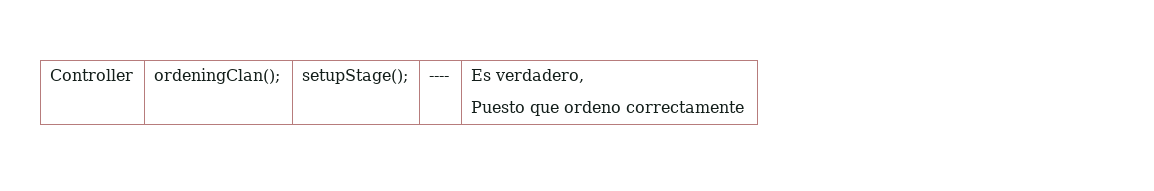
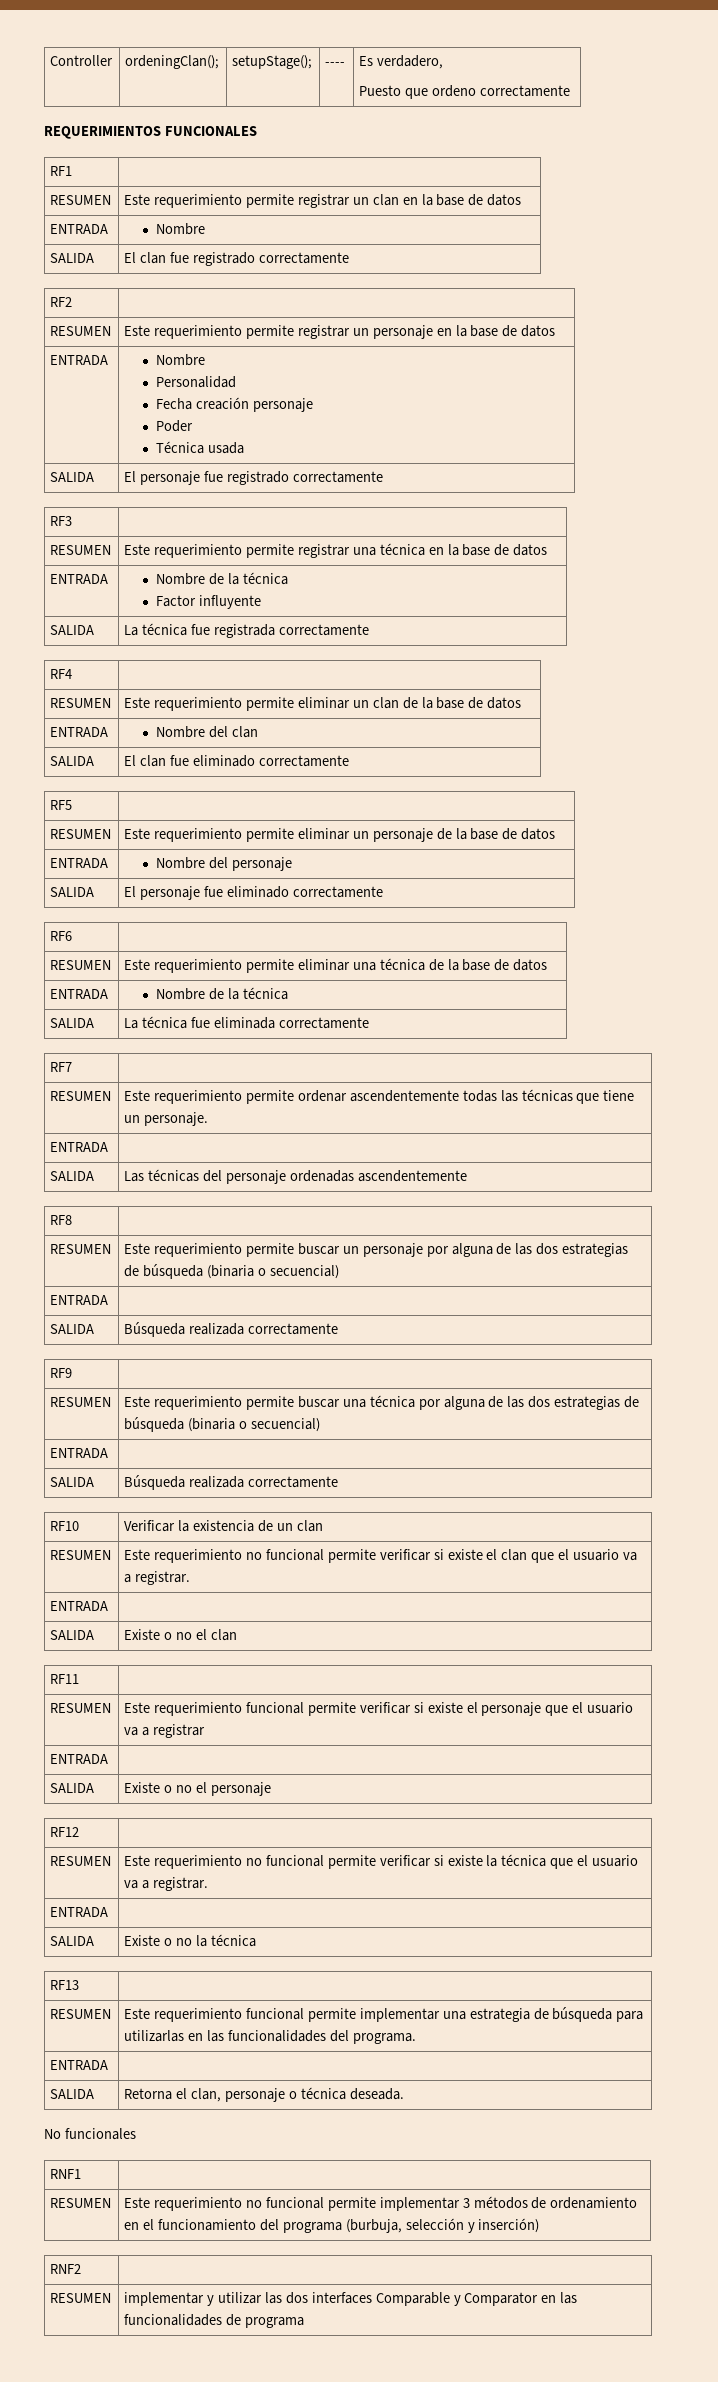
+ REQUERIMIENTOS FUNCIONALES
+ RF1 |
+ RESUMEN | Este requerimiento permite registrar un clan en la base de datos
+ ENTRADA | Nombre
+ SALIDA | El clan fue registrado correctamente
+ RF2 |
+ RESUMEN | Este requerimiento permite registrar un personaje en la base de datos
+ ENTRADA | Nombre
+ Personalidad
+ Fecha creación personaje
+ Poder
+ Técnica usada
+ SALIDA | El personaje fue registrado correctamente
+ RF3 |
+ RESUMEN | Este requerimiento permite registrar una técnica en la base de datos
+ ENTRADA | Nombre de la técnica
+ Factor influyente
+ SALIDA | La técnica fue registrada correctamente
+ RF4 |
+ RESUMEN | Este requerimiento permite eliminar un clan de la base de datos
+ ENTRADA | Nombre del clan
+ SALIDA | El clan fue eliminado correctamente
+ RF5 |
+ RESUMEN | Este requerimiento permite eliminar un personaje de la base de datos
+ ENTRADA | Nombre del personaje
+ SALIDA | El personaje fue eliminado correctamente
+ RF6 |
+ RESUMEN | Este requerimiento permite eliminar una técnica de la base de datos
+ ENTRADA | Nombre de la técnica
+ SALIDA | La técnica fue eliminada correctamente
+ RF7 |
+ RESUMEN | Este requerimiento permite ordenar ascendentemente todas las técnicas que tiene un personaje.
+ ENTRADA |
+ SALIDA | Las técnicas del personaje ordenadas ascendentemente
+ RF8 |
+ RESUMEN | Este requerimiento permite buscar un personaje por alguna de las dos estrategias de búsqueda (binaria o secuencial)
+ ENTRADA |
+ SALIDA | Búsqueda realizada correctamente
+ RF9 |
+ RESUMEN | Este requerimiento permite buscar una técnica por alguna de las dos estrategias de búsqueda (binaria o secuencial)
+ ENTRADA |
+ SALIDA | Búsqueda realizada correctamente
+ RF10 | Verificar la existencia de un clan
+ RESUMEN | Este requerimiento no funcional permite verificar si existe el clan que el usuario va a registrar.
+ ENTRADA |
+ SALIDA | Existe o no el clan
+ RF11 |
+ RESUMEN | Este requerimiento funcional permite verificar si existe el personaje que el usuario va a registrar
+ ENTRADA |
+ SALIDA | Existe o no el personaje
+ RF12 |
+ RESUMEN | Este requerimiento no funcional permite verificar si existe la técnica que el usuario va a registrar.
+ ENTRADA |
+ SALIDA | Existe o no la técnica
+ RF13 |
+ RESUMEN | Este requerimiento funcional permite implementar una estrategia de búsqueda para utilizarlas en las funcionalidades del programa.
+ ENTRADA |
+ SALIDA | Retorna el clan, personaje o técnica deseada.
+ No funcionales
+ RNF1 |
+ RESUMEN | Este requerimiento no funcional permite implementar 3 métodos de ordenamiento en el funcionamiento del programa (burbuja, selección y inserción)
+ RNF2 |
+ RESUMEN | implementar y utilizar las dos interfaces Comparable y Comparator en las funcionalidades de programa

